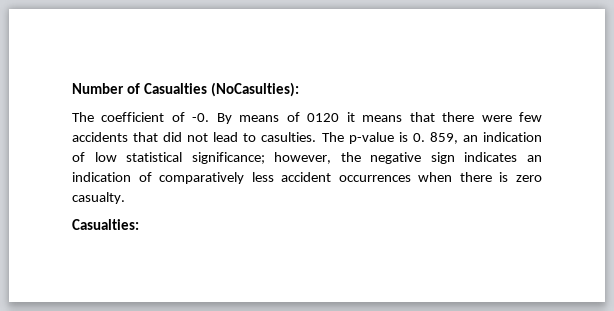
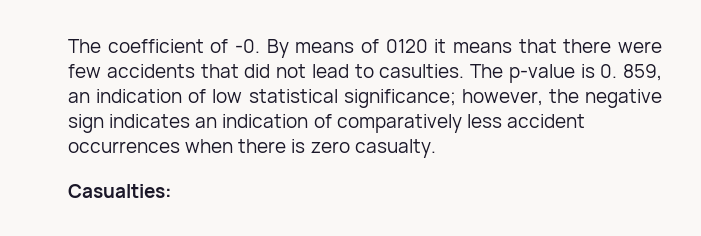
- Number of Casualties (NoCasulties):

